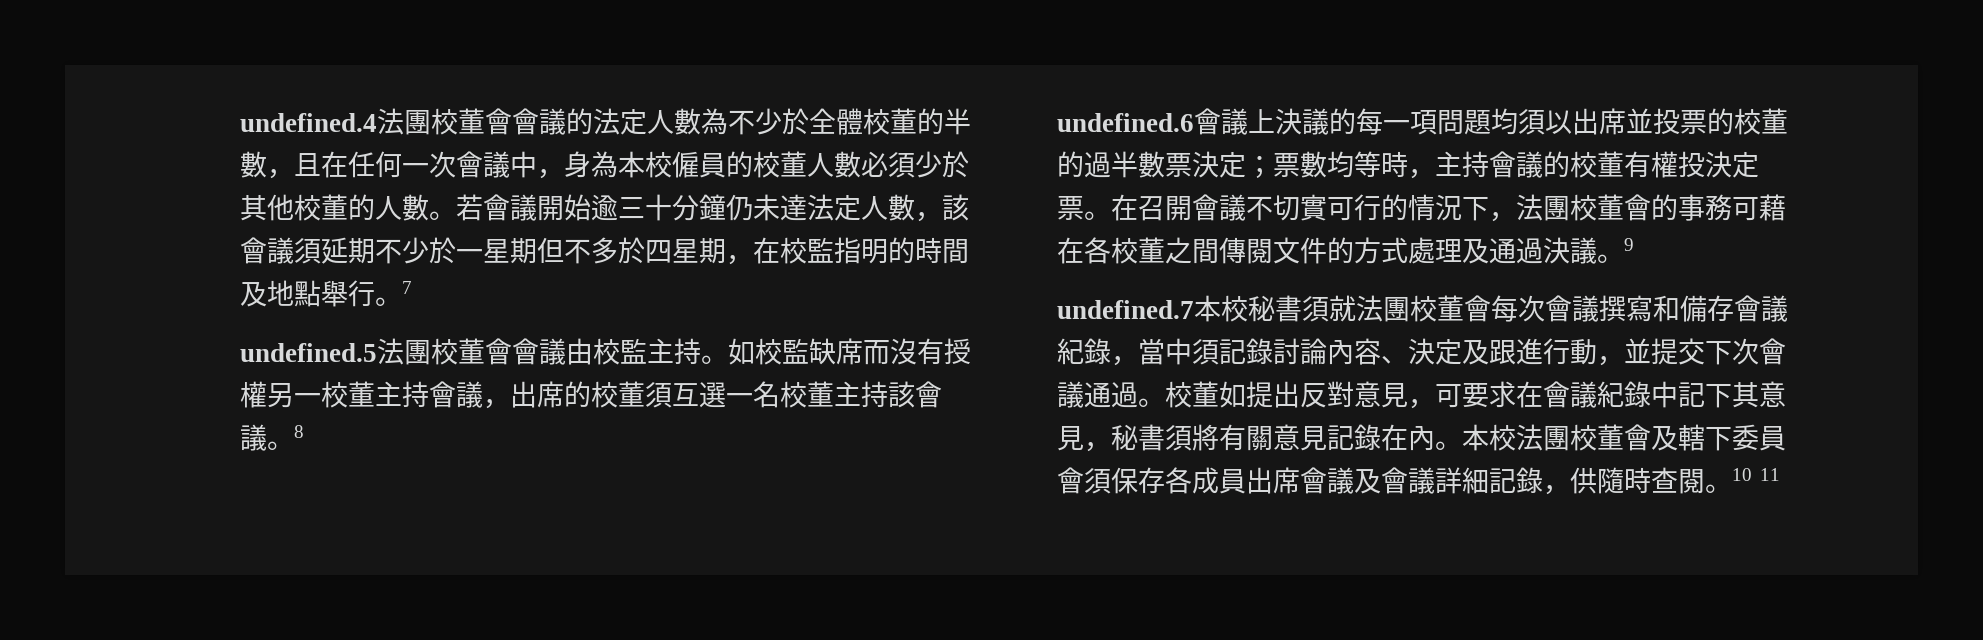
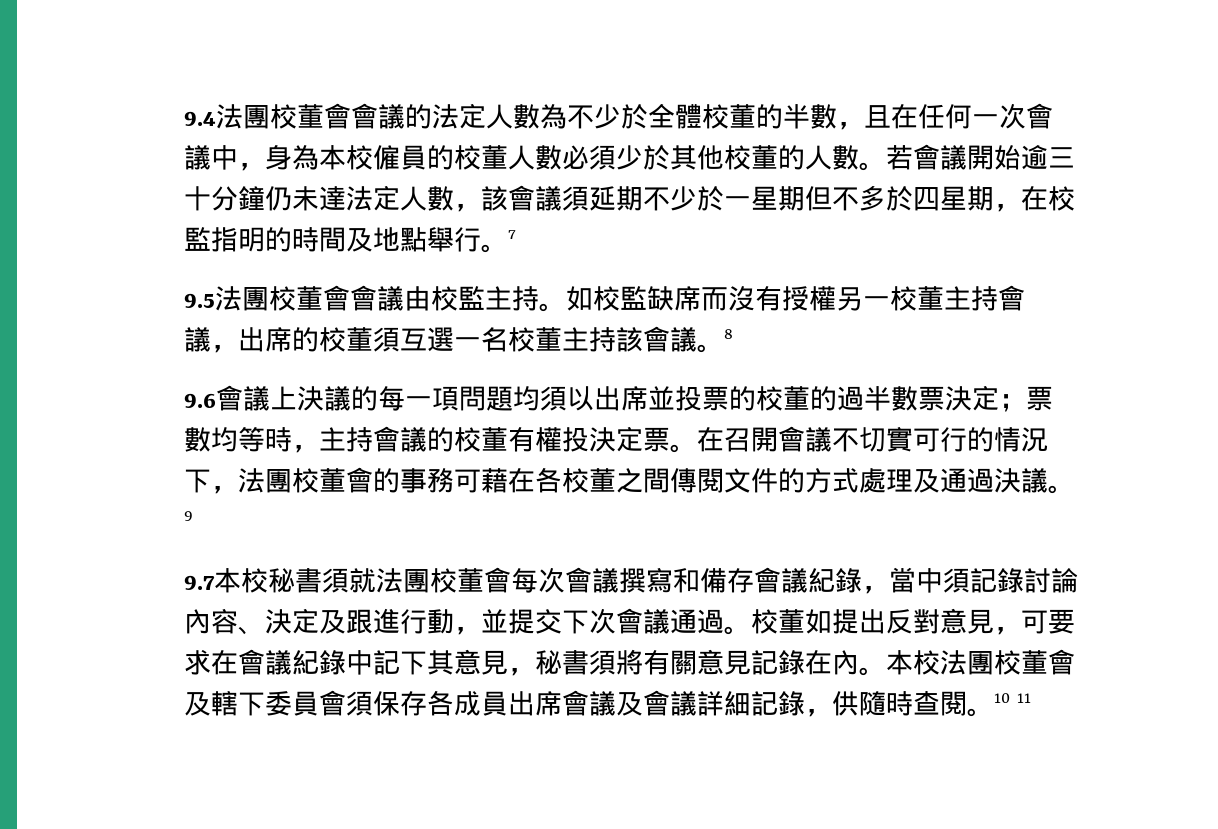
- undefined.4法團校董會會議的法定人數為不少於全體校董的半數，且在任何一次會議中，身為本校僱員的校董人數必須少於其他校董的人數。
+ 9.4法團校董會會議的法定人數為不少於全體校董的半數，且在任何一次會議中，身為本校僱員的校董人數必須少於其他校董的人數。
- undefined.5法團校董會會議由校監主持。
+ 9.5法團校董會會議由校監主持。
- undefined.6會議上決議的每一項問題均須以出席並投票的校董的過半數票決定；票數均等時，主持會議的校董有權投決定票。
+ 9.6會議上決議的每一項問題均須以出席並投票的校董的過半數票決定；票數均等時，主持會議的校董有權投決定票。
- undefined.7本校秘書須就法團校董會每次會議撰寫和備存會議紀錄，當中須記錄討論內容、決定及跟進行動，並提交下次會議通過。
+ 9.7本校秘書須就法團校董會每次會議撰寫和備存會議紀錄，當中須記錄討論內容、決定及跟進行動，並提交下次會議通過。

